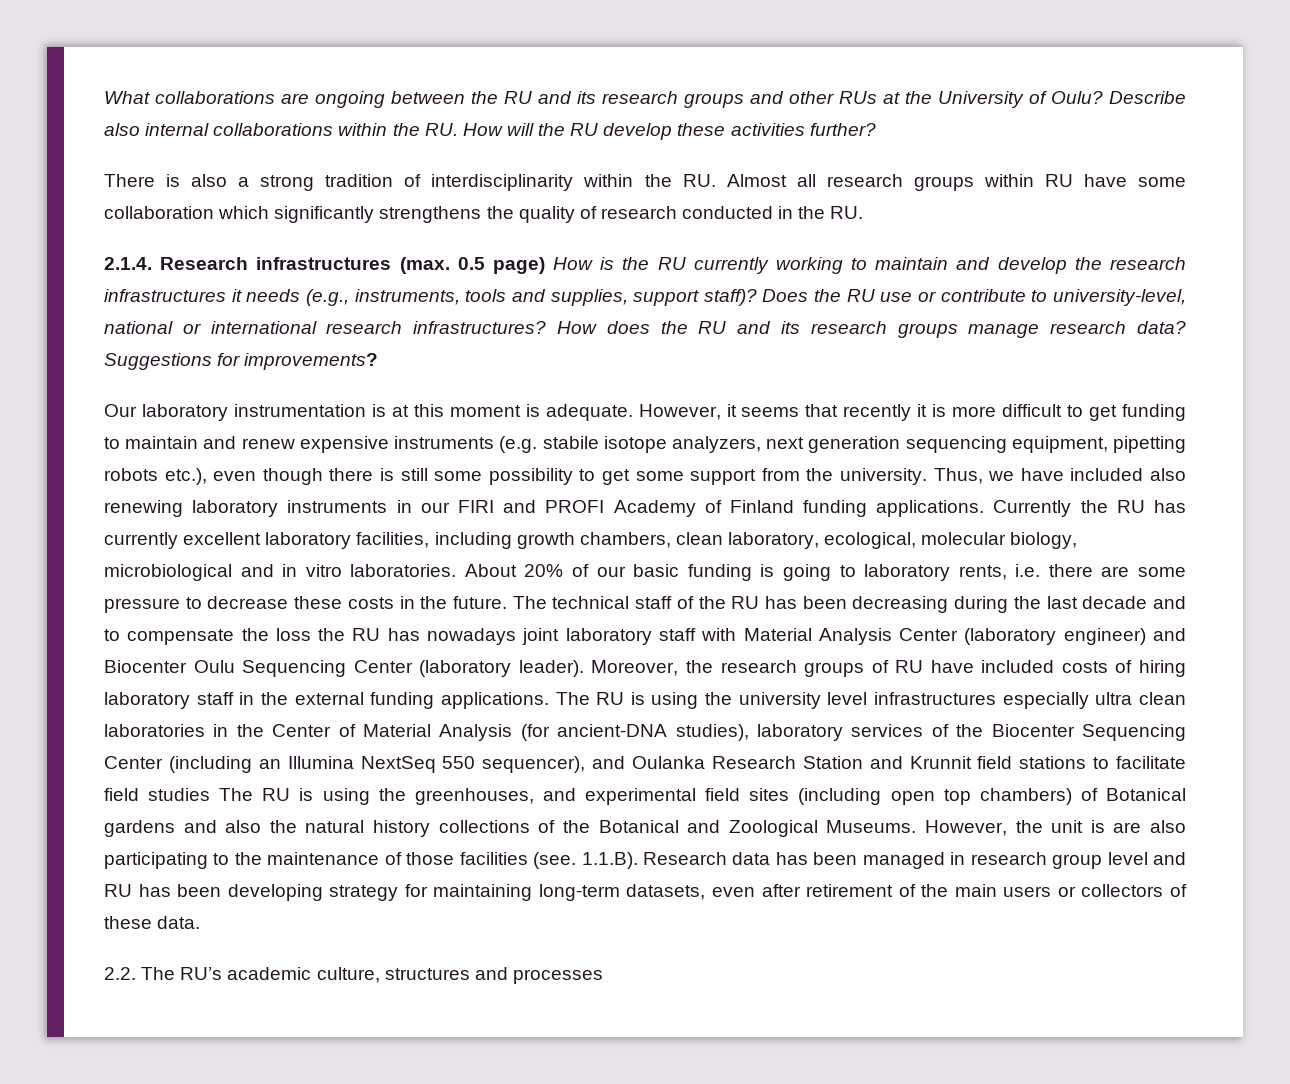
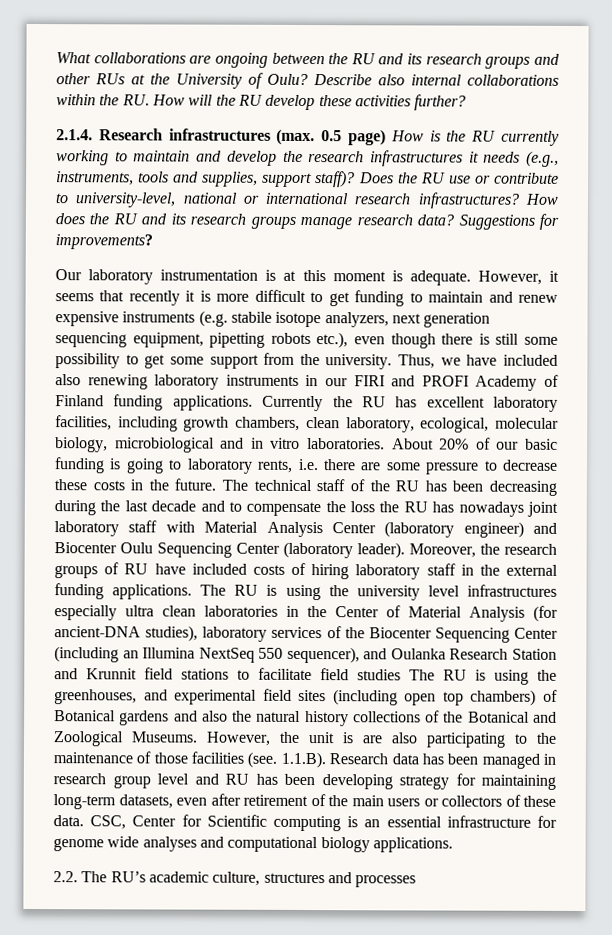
- There is also a strong tradition of interdisciplinarity within the RU. Almost all research groups within RU have some collaboration which significantly strengthens the quality of research conducted in the RU.
- Currently the RU has currently excellent laboratory facilities, including growth chambers, clean laboratory, ecological, molecular biology, microbiological and in vitro laboratories.
+ Currently the RU has excellent laboratory facilities, including growth chambers, clean laboratory, ecological, molecular biology, microbiological and in vitro laboratories.
+ CSC, Center for Scientific computing is an essential infrastructure for genome wide analyses and computational biology applications.

